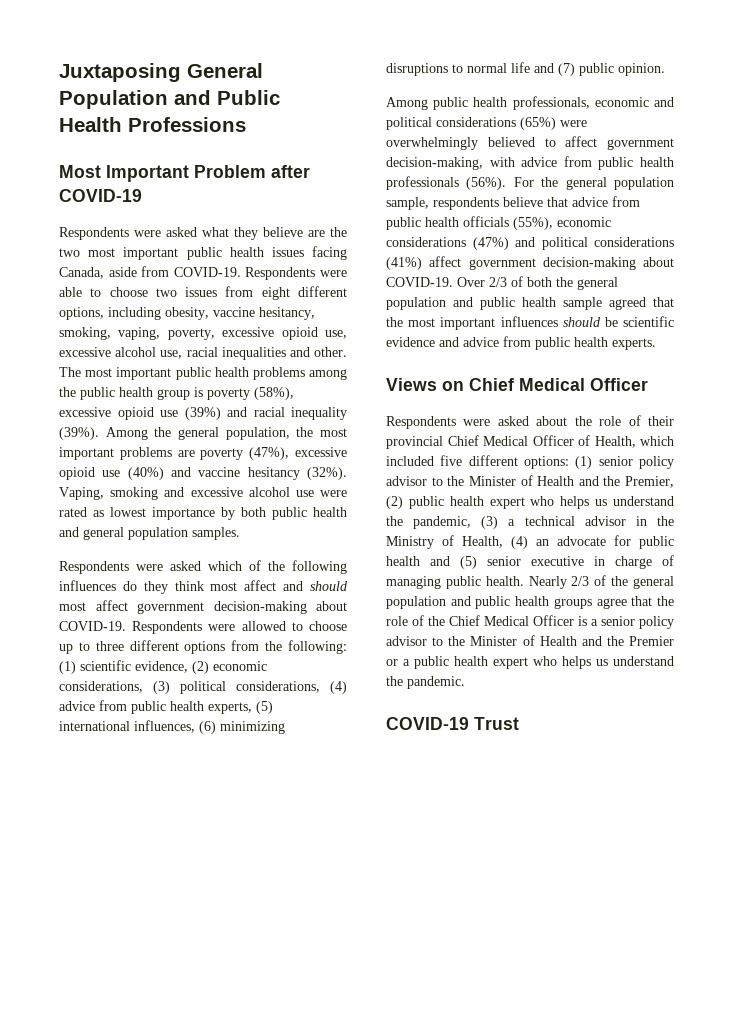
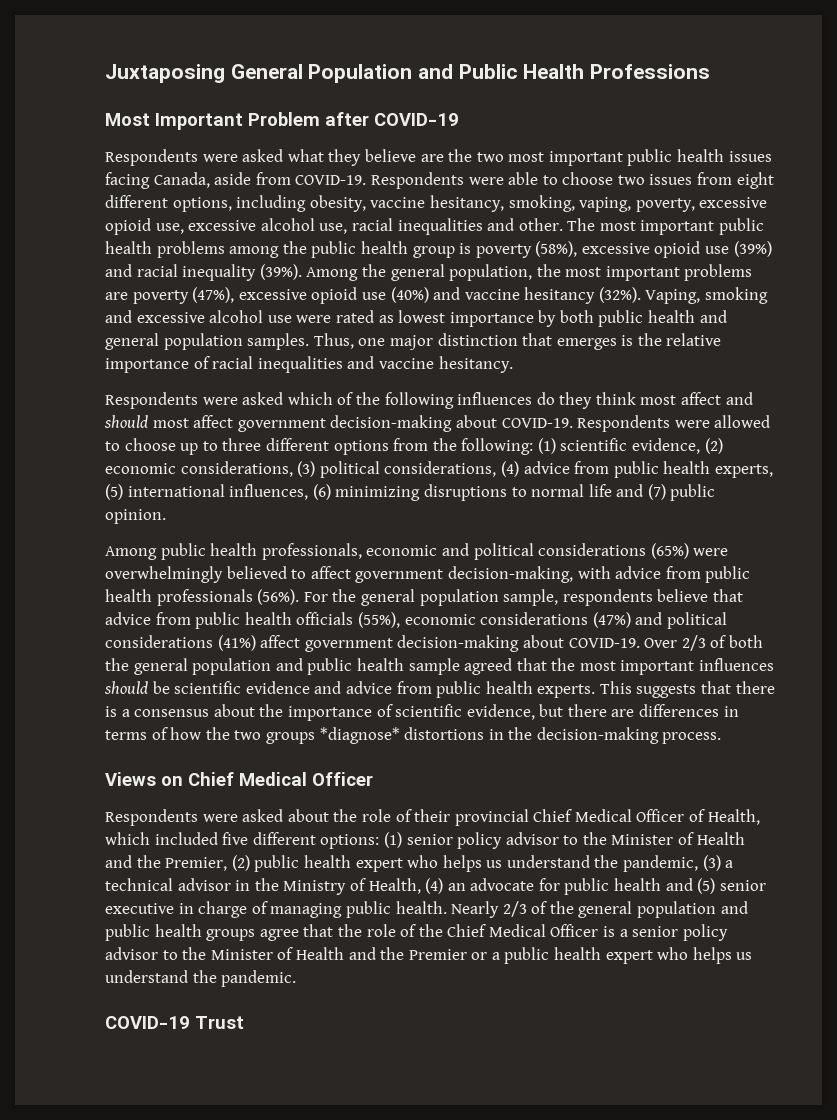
+ Thus, one major distinction that emerges is the relative importance of racial inequalities and vaccine hesitancy.
+ This suggests that there is a consensus about the importance of scientific evidence, but there are differences in terms of how the two groups *diagnose* distortions in the decision-making process.

